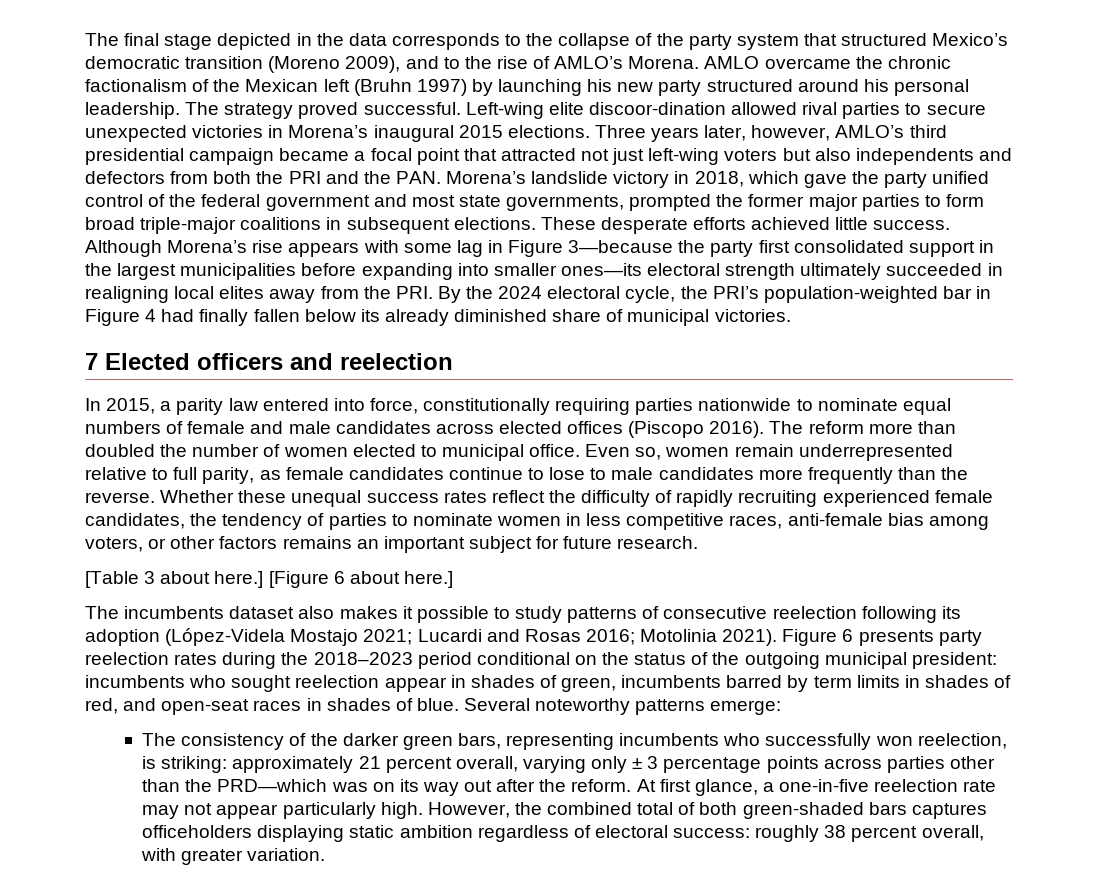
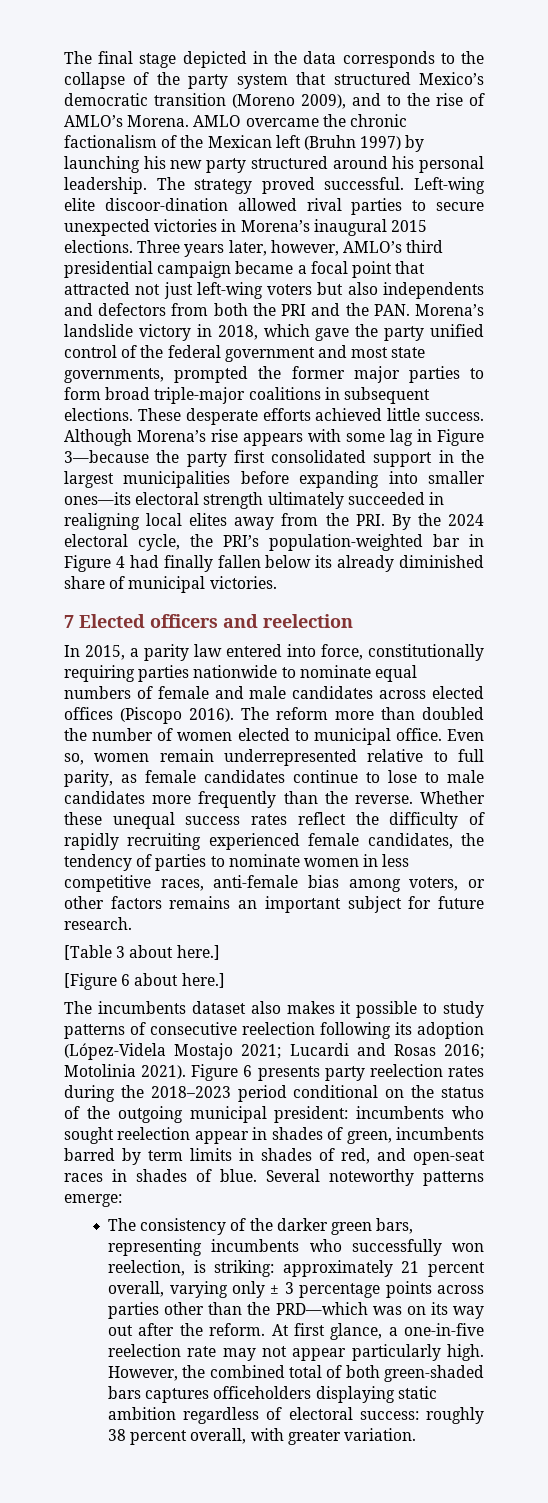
- [Table 3 about here.] [Figure 6 about here.]
+ [Table 3 about here.]
+ [Figure 6 about here.]

